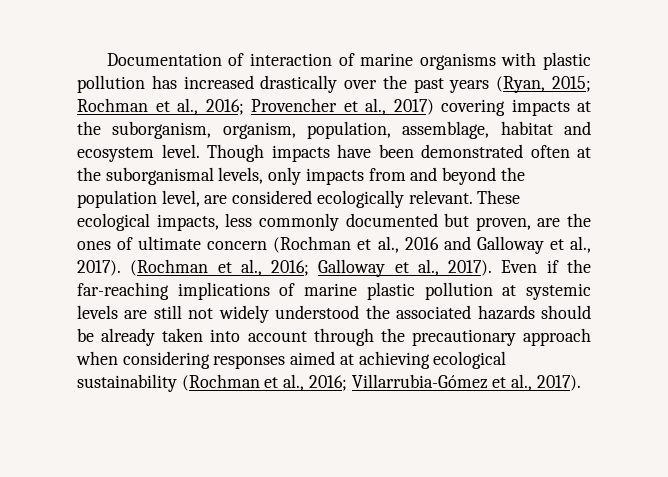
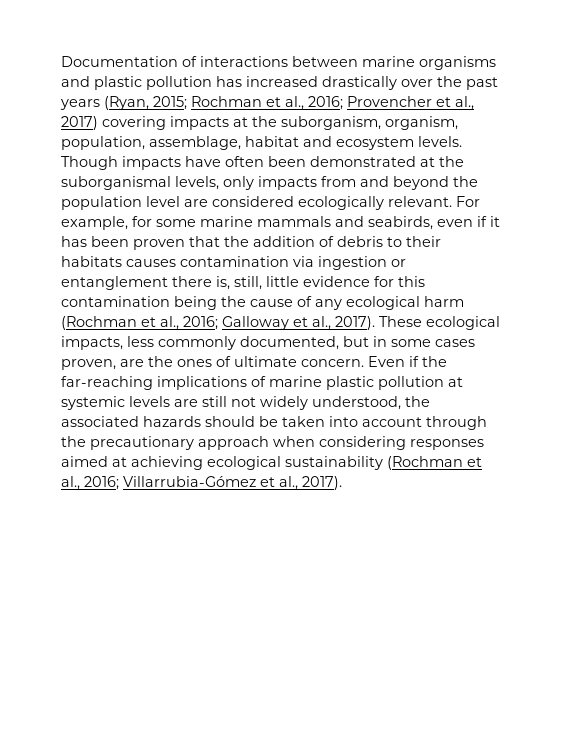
- Documentation of interaction of marine organisms with plastic pollution has increased drastically over the past years (Ryan, 2015; Rochman et al., 2016; Provencher et al., 2017) covering impacts at the suborganism, organism, population, assemblage, habitat and ecosystem level.
+ Documentation of interactions between marine organisms and plastic pollution has increased drastically over the past years (Ryan, 2015; Rochman et al., 2016; Provencher et al., 2017) covering impacts at the suborganism, organism, population, assemblage, habitat and ecosystem levels.
- Though impacts have been demonstrated often at the suborganismal levels, only impacts from and beyond the population level, are considered ecologically relevant.
+ Though impacts have often been demonstrated at the suborganismal levels, only impacts from and beyond the population level are considered ecologically relevant.
- These ecological impacts, less commonly documented but proven, are the ones of ultimate concern (Rochman et al., 2016 and Galloway et al., 2017). (Rochman et al., 2016; Galloway et al., 2017).
+ For example, for some marine mammals and seabirds, even if it has been proven that the addition of debris to their habitats causes contamination via ingestion or entanglement there is, still, little evidence for this contamination being the cause of any ecological harm (Rochman et al., 2016; Galloway et al., 2017).
+ These ecological impacts, less commonly documented, but in some cases proven, are the ones of ultimate concern.
- Even if the far-reaching implications of marine plastic pollution at systemic levels are still not widely understood the associated hazards should be already taken into account through the precautionary approach when considering responses aimed at achieving ecological sustainability (Rochman et al., 2016; Villarrubia-Gómez et al., 2017).
+ Even if the far-reaching implications of marine plastic pollution at systemic levels are still not widely understood, the associated hazards should be taken into account through the precautionary approach when considering responses aimed at achieving ecological sustainability (Rochman et al., 2016; Villarrubia-Gómez et al., 2017).

